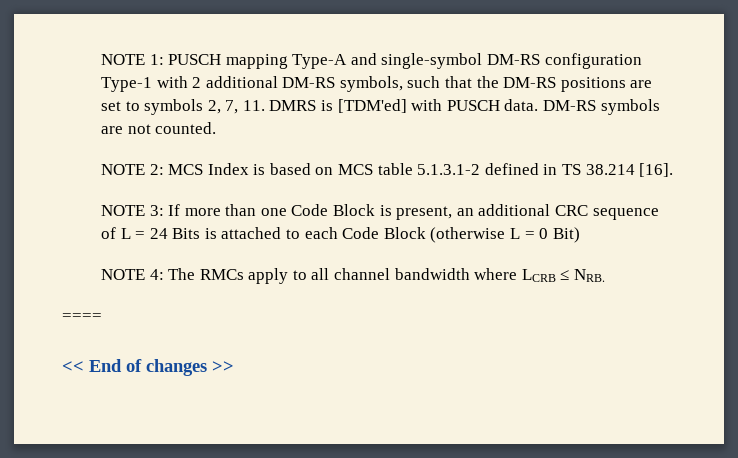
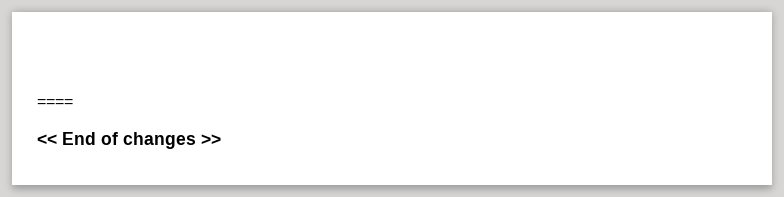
- NOTE 1: PUSCH mapping Type-A and single-symbol DM-RS configuration Type-1 with 2 additional DM-RS symbols, such that the DM-RS positions are set to symbols 2, 7, 11. DMRS is [TDM'ed] with PUSCH data. DM-RS symbols are not counted.
- NOTE 2: MCS Index is based on MCS table 5.1.3.1-2 defined in TS 38.214 [16].
- NOTE 3: If more than one Code Block is present, an additional CRC sequence of L = 24 Bits is attached to each Code Block (otherwise L = 0 Bit)
- NOTE 4: The RMCs apply to all channel bandwidth where LCRB ≤ NRB.

